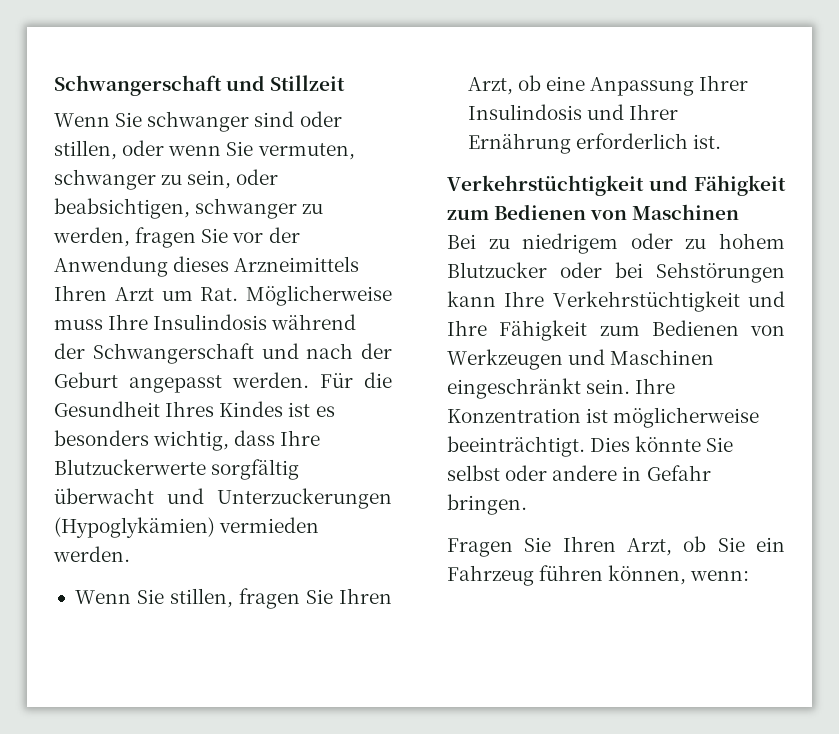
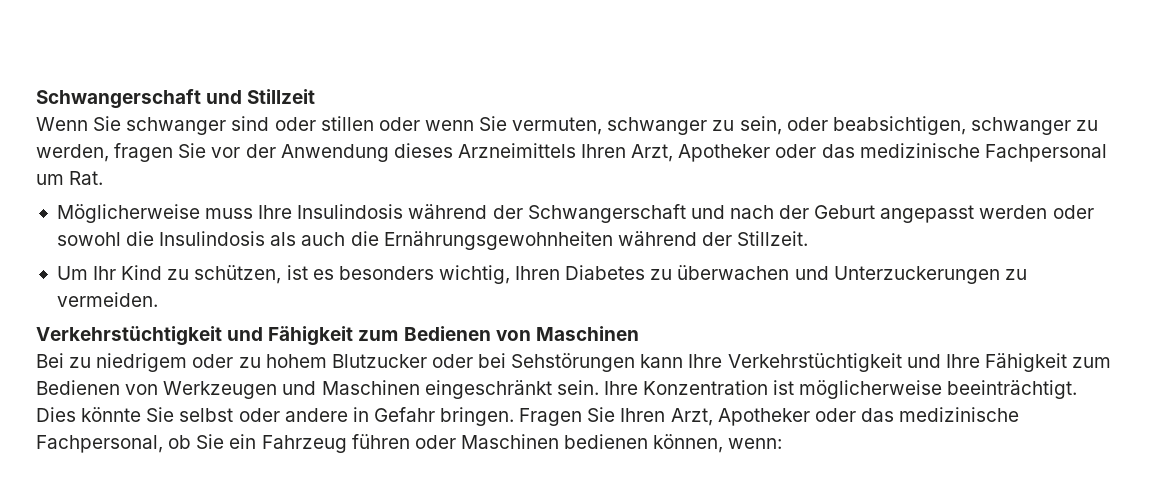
- Wenn Sie schwanger sind oder stillen, oder wenn Sie vermuten, schwanger zu sein, oder beabsichtigen, schwanger zu werden, fragen Sie vor der Anwendung dieses Arzneimittels Ihren Arzt um Rat. Möglicherweise muss Ihre Insulindosis während der Schwangerschaft und nach der Geburt angepasst werden. Für die Gesundheit Ihres Kindes ist es besonders wichtig, dass Ihre Blutzuckerwerte sorgfältig überwacht und Unterzuckerungen (Hypoglykämien) vermieden werden.
- Wenn Sie stillen, fragen Sie Ihren Arzt, ob eine Anpassung Ihrer Insulindosis und Ihrer Ernährung erforderlich ist.
+ Wenn Sie schwanger sind oder stillen oder wenn Sie vermuten, schwanger zu sein, oder beabsichtigen, schwanger zu werden, fragen Sie vor der Anwendung dieses Arzneimittels Ihren Arzt, Apotheker oder das medizinische Fachpersonal um Rat.
+ Möglicherweise muss Ihre Insulindosis während der Schwangerschaft und nach der Geburt angepasst werden oder sowohl die Insulindosis als auch die Ernährungsgewohnheiten während der Stillzeit.
+ Um Ihr Kind zu schützen, ist es besonders wichtig, Ihren Diabetes zu überwachen und Unterzuckerungen zu vermeiden.
- Dies könnte Sie selbst oder andere in Gefahr bringen.
- Fragen Sie Ihren Arzt, ob Sie ein Fahrzeug führen können, wenn:
+ Dies könnte Sie selbst oder andere in Gefahr bringen. Fragen Sie Ihren Arzt, Apotheker oder das medizinische Fachpersonal, ob Sie ein Fahrzeug führen oder Maschinen bedienen können, wenn:

